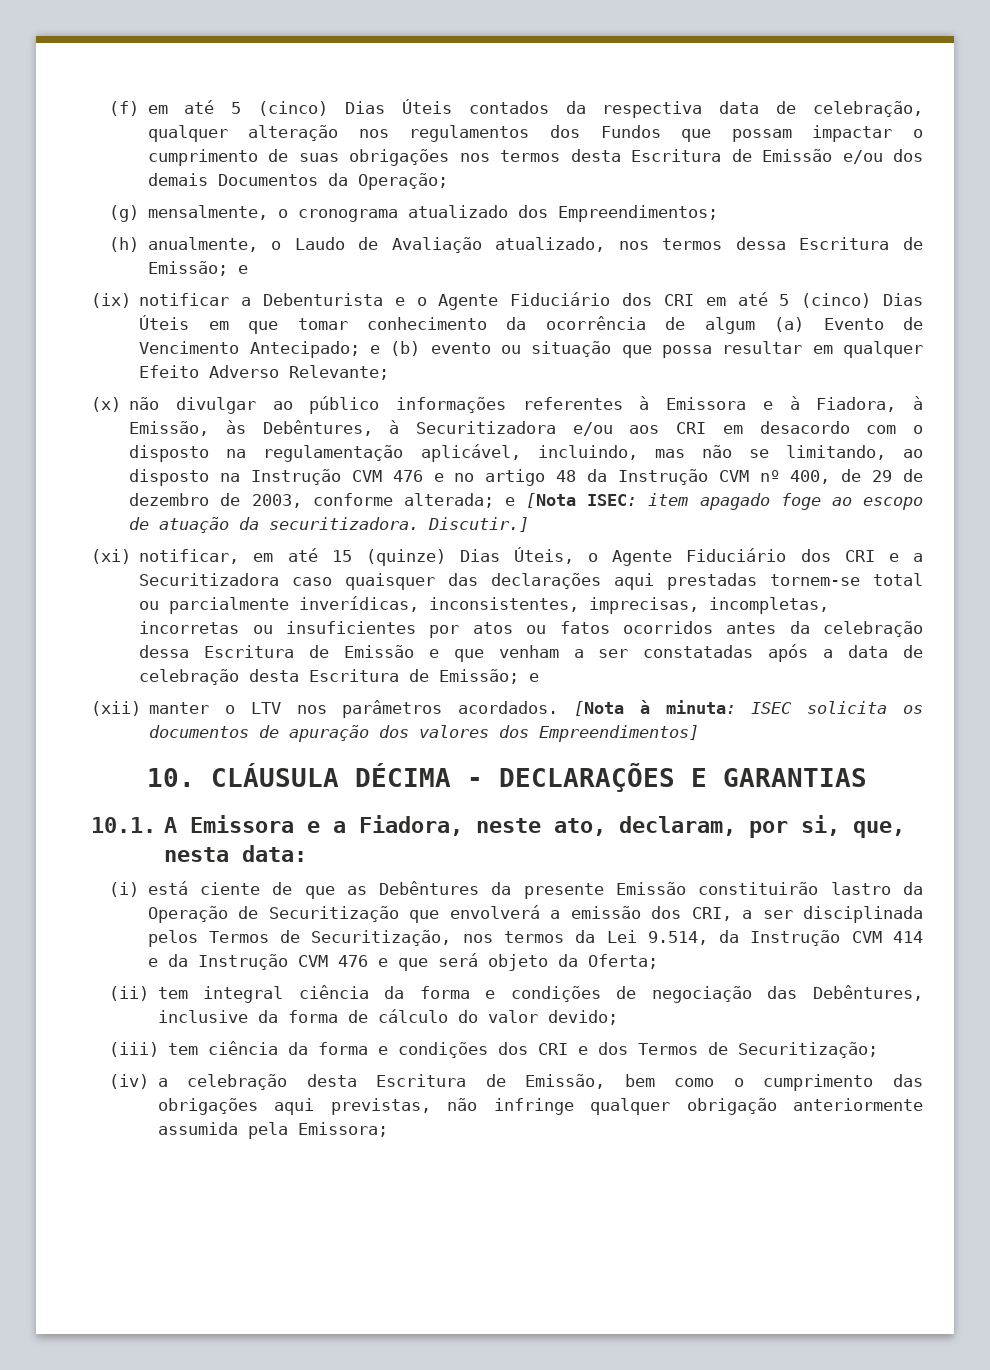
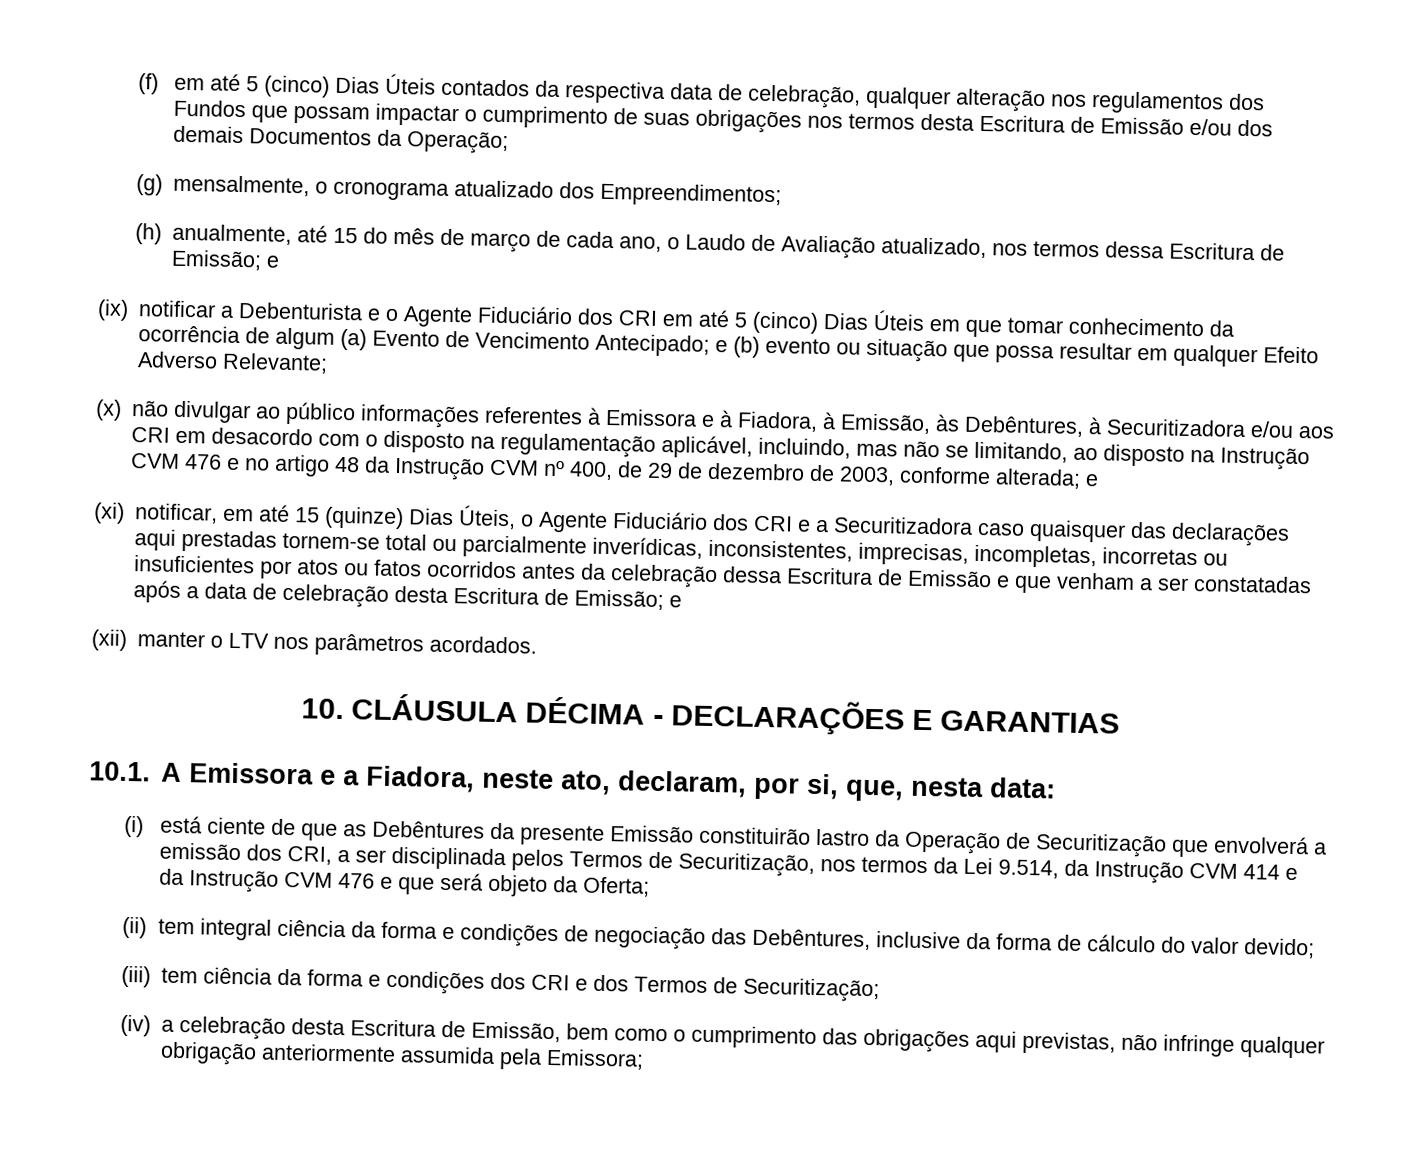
- (h) anualmente, o Laudo de Avaliação atualizado, nos termos dessa Escritura de Emissão; e
+ (h) anualmente, até 15 do mês de março de cada ano, o Laudo de Avaliação atualizado, nos termos dessa Escritura de Emissão; e
- (x) não divulgar ao público informações referentes à Emissora e à Fiadora, à Emissão, às Debêntures, à Securitizadora e/ou aos CRI em desacordo com o disposto na regulamentação aplicável, incluindo, mas não se limitando, ao disposto na Instrução CVM 476 e no artigo 48 da Instrução CVM nº 400, de 29 de dezembro de 2003, conforme alterada; e [Nota ISEC: item apagado foge ao escopo de atuação da securitizadora. Discutir.]
+ (x) não divulgar ao público informações referentes à Emissora e à Fiadora, à Emissão, às Debêntures, à Securitizadora e/ou aos CRI em desacordo com o disposto na regulamentação aplicável, incluindo, mas não se limitando, ao disposto na Instrução CVM 476 e no artigo 48 da Instrução CVM nº 400, de 29 de dezembro de 2003, conforme alterada; e
- [Nota à minuta: ISEC solicita os documentos de apuração dos valores dos Empreendimentos]

